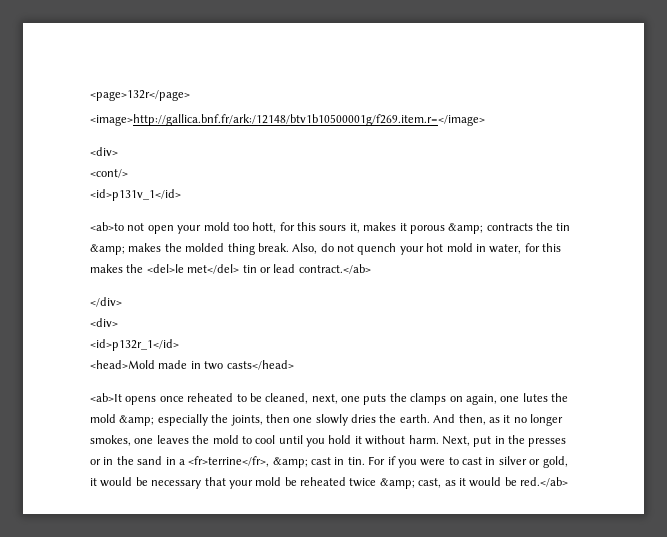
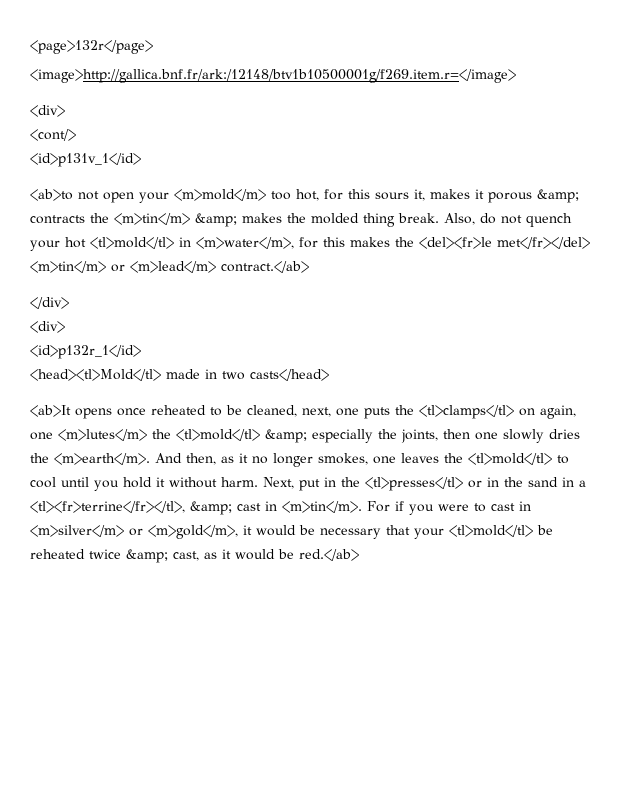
- <ab>to not open your mold too hott, for this sours it, makes it porous &amp; contracts the tin &amp; makes the molded thing break.
+ <ab>to not open your <m>mold</m> too hot, for this sours it, makes it porous &amp; contracts the <m>tin</m> &amp; makes the molded thing break.
- Also, do not quench your hot mold in water, for this makes the <del>le met</del> tin or lead contract.</ab>
+ Also, do not quench your hot <tl>mold</tl> in <m>water</m>, for this makes the <del><fr>le met</fr></del> <m>tin</m> or <m>lead</m> contract.</ab>
- <head>Mold made in two casts</head>
+ <head><tl>Mold</tl> made in two casts</head>
- <ab>It opens once reheated to be cleaned, next, one puts the clamps on again, one lutes the mold &amp; especially the joints, then one slowly dries the earth.
+ <ab>It opens once reheated to be cleaned, next, one puts the <tl>clamps</tl> on again, one <m>lutes</m> the <tl>mold</tl> &amp; especially the joints, then one slowly dries the <m>earth</m>.
- And then, as it no longer smokes, one leaves the mold to cool until you hold it without harm.
+ And then, as it no longer smokes, one leaves the <tl>mold</tl> to cool until you hold it without harm.
- Next, put in the presses or in the sand in a <fr>terrine</fr>, &amp; cast in tin.
+ Next, put in the <tl>presses</tl> or in the sand in a <tl><fr>terrine</fr></tl>, &amp; cast in <m>tin</m>.
- For if you were to cast in silver or gold, it would be necessary that your mold be reheated twice &amp; cast, as it would be red.</ab>
+ For if you were to cast in <m>silver</m> or <m>gold</m>, it would be necessary that your <tl>mold</tl> be reheated twice &amp; cast, as it would be red.</ab>

